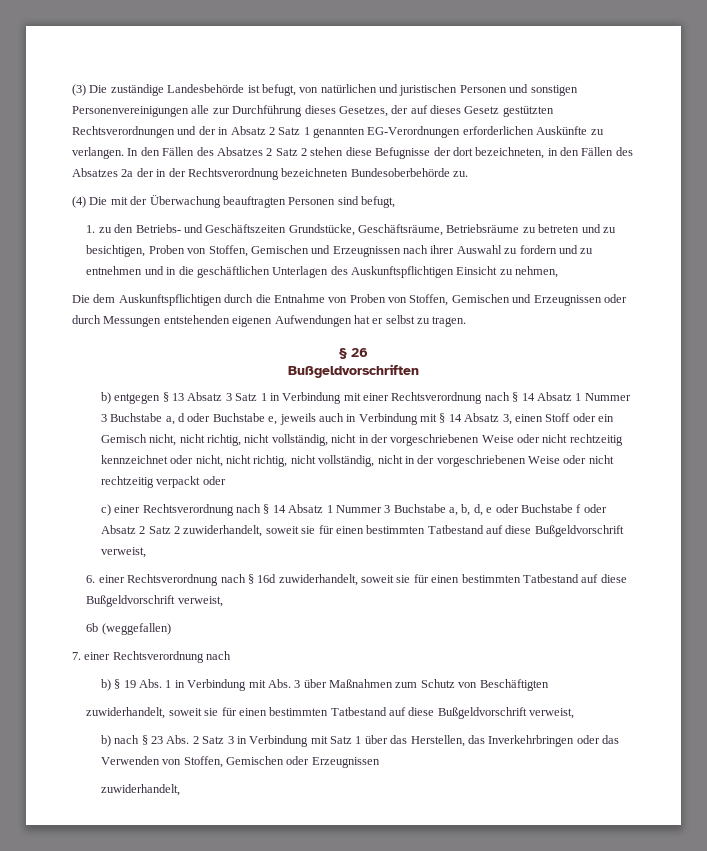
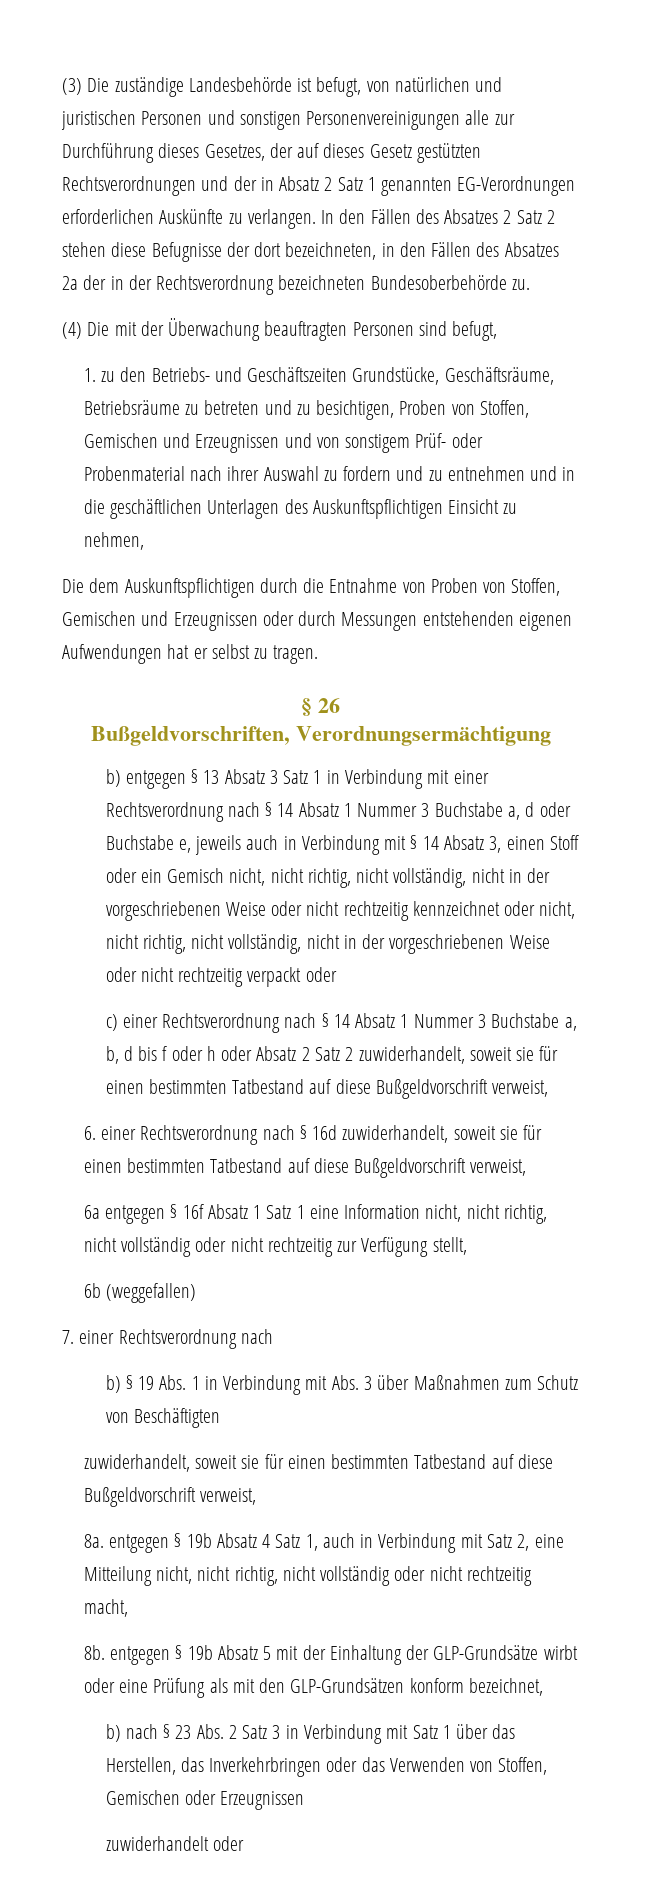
- 1. zu den Betriebs- und Geschäftszeiten Grundstücke, Geschäftsräume, Betriebsräume zu betreten und zu besichtigen, Proben von Stoffen, Gemischen und Erzeugnissen nach ihrer Auswahl zu fordern und zu entnehmen und in die geschäftlichen Unterlagen des Auskunftspflichtigen Einsicht zu nehmen,
+ 1. zu den Betriebs- und Geschäftszeiten Grundstücke, Geschäftsräume, Betriebsräume zu betreten und zu besichtigen, Proben von Stoffen, Gemischen und Erzeugnissen und von sonstigem Prüf- oder Probenmaterial nach ihrer Auswahl zu fordern und zu entnehmen und in die geschäftlichen Unterlagen des Auskunftspflichtigen Einsicht zu nehmen,
- Bußgeldvorschriften
+ Bußgeldvorschriften, Verordnungsermächtigung
- c) einer Rechtsverordnung nach § 14 Absatz 1 Nummer 3 Buchstabe a, b, d, e oder Buchstabe f oder Absatz 2 Satz 2 zuwiderhandelt, soweit sie für einen bestimmten Tatbestand auf diese Bußgeldvorschrift verweist,
+ c) einer Rechtsverordnung nach § 14 Absatz 1 Nummer 3 Buchstabe a, b, d bis f oder h oder Absatz 2 Satz 2 zuwiderhandelt, soweit sie für einen bestimmten Tatbestand auf diese Bußgeldvorschrift verweist,
+ 6a entgegen § 16f Absatz 1 Satz 1 eine Information nicht, nicht richtig, nicht vollständig oder nicht rechtzeitig zur Verfügung stellt,
+ 8a. entgegen § 19b Absatz 4 Satz 1, auch in Verbindung mit Satz 2, eine Mitteilung nicht, nicht richtig, nicht vollständig oder nicht rechtzeitig macht,
+ 8b. entgegen § 19b Absatz 5 mit der Einhaltung der GLP-Grundsätze wirbt oder eine Prüfung als mit den GLP-Grundsätzen konform bezeichnet,
  b) nach § 23 Abs. 2 Satz 3 in Verbindung mit Satz 1 über das Herstellen, das Inverkehrbringen oder das Verwenden von Stoffen, Gemischen oder Erzeugnissen
- zuwiderhandelt,
+ zuwiderhandelt oder

